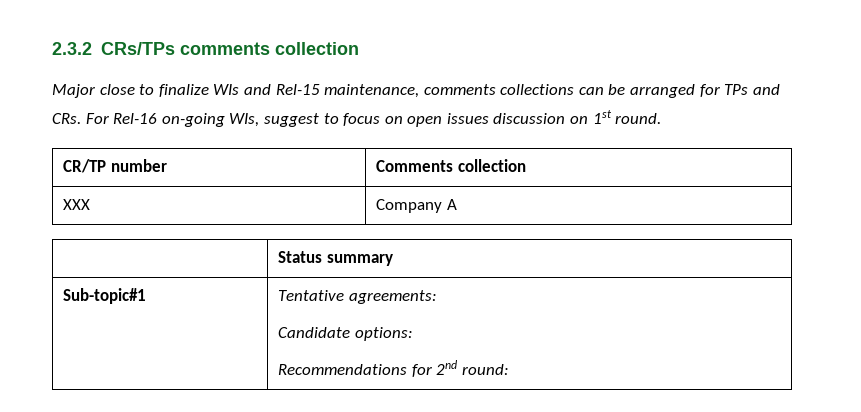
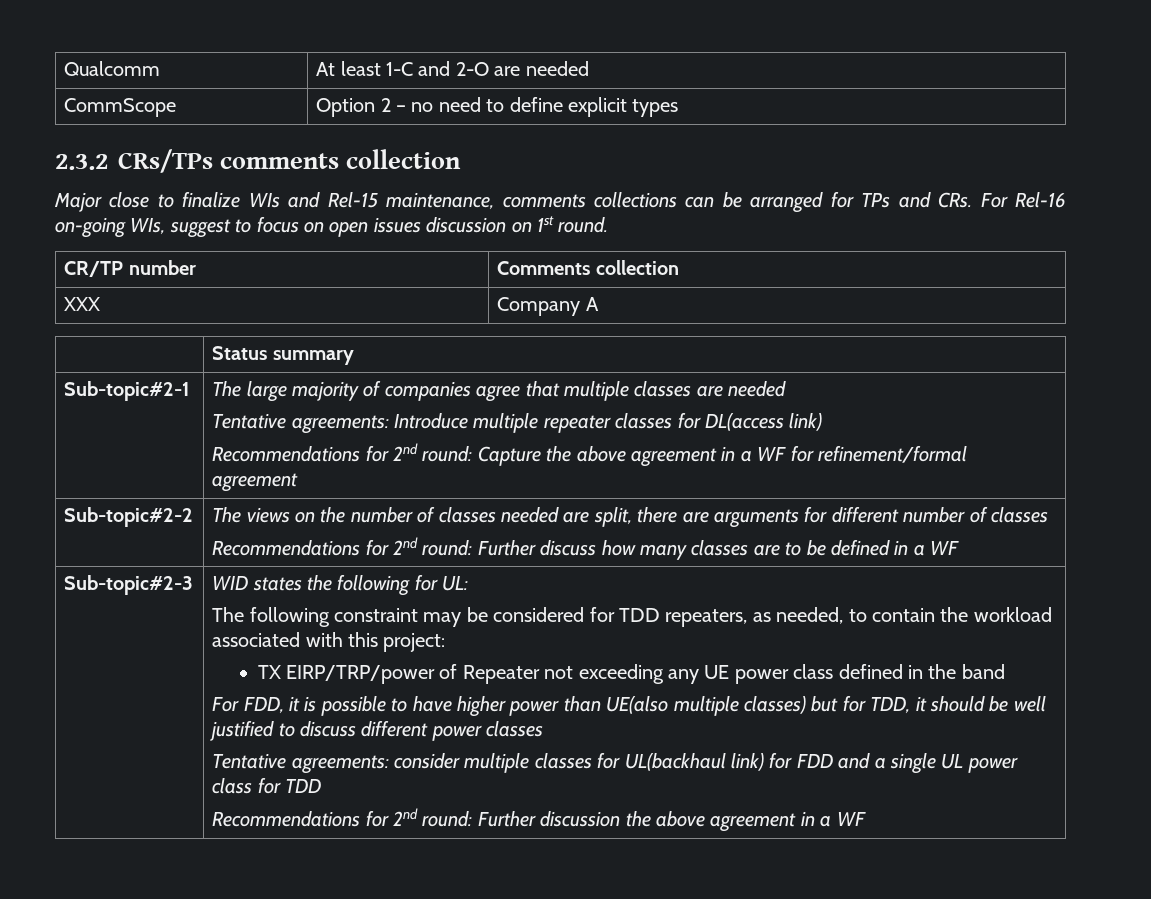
+ Qualcomm | At least 1-C and 2-O are needed
+ CommScope | Option 2 – no need to define explicit types
- Sub-topic#1 | Tentative agreements:
- Candidate options:
- Recommendations for 2nd round:
+ Sub-topic#2-1 | The large majority of companies agree that multiple classes are needed
+ Tentative agreements: Introduce multiple repeater classes for DL(access link)
+ Recommendations for 2nd round: Capture the above agreement in a WF for refinement/formal agreement
+ Sub-topic#2-2 | The views on the number of classes needed are split, there are arguments for different number of classes
+ Recommendations for 2nd round: Further discuss how many classes are to be defined in a WF
+ Sub-topic#2-3 | WID states the following for UL:
+ The following constraint may be considered for TDD repeaters, as needed, to contain the workload associated with this project:
+ TX EIRP/TRP/power of Repeater not exceeding any UE power class defined in the band
+ For FDD, it is possible to have higher power than UE(also multiple classes) but for TDD, it should be well justified to discuss different power classes
+ Tentative agreements: consider multiple classes for UL(backhaul link) for FDD and a single UL power class for TDD
+ Recommendations for 2nd round: Further discussion the above agreement in a WF

